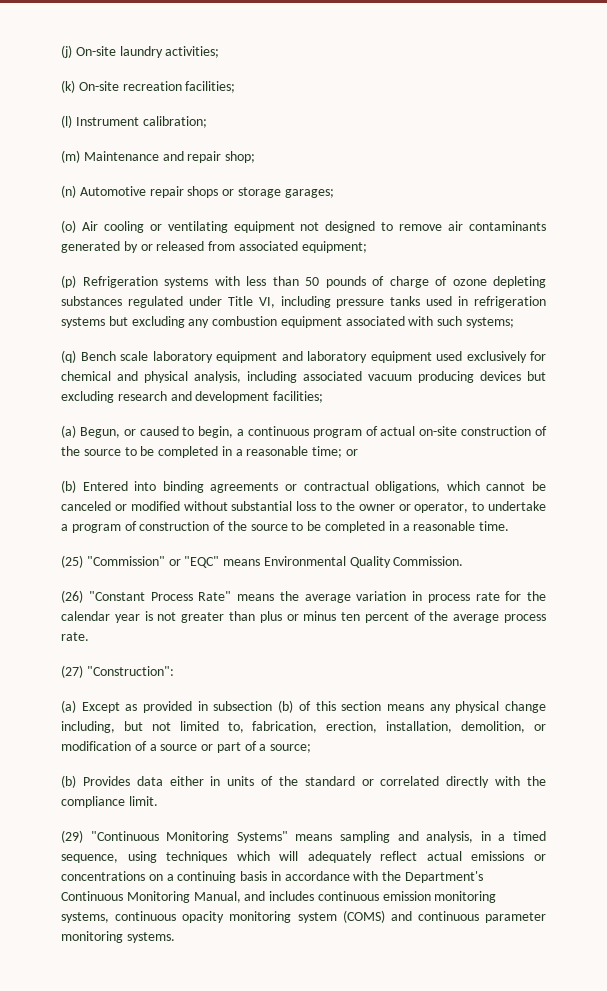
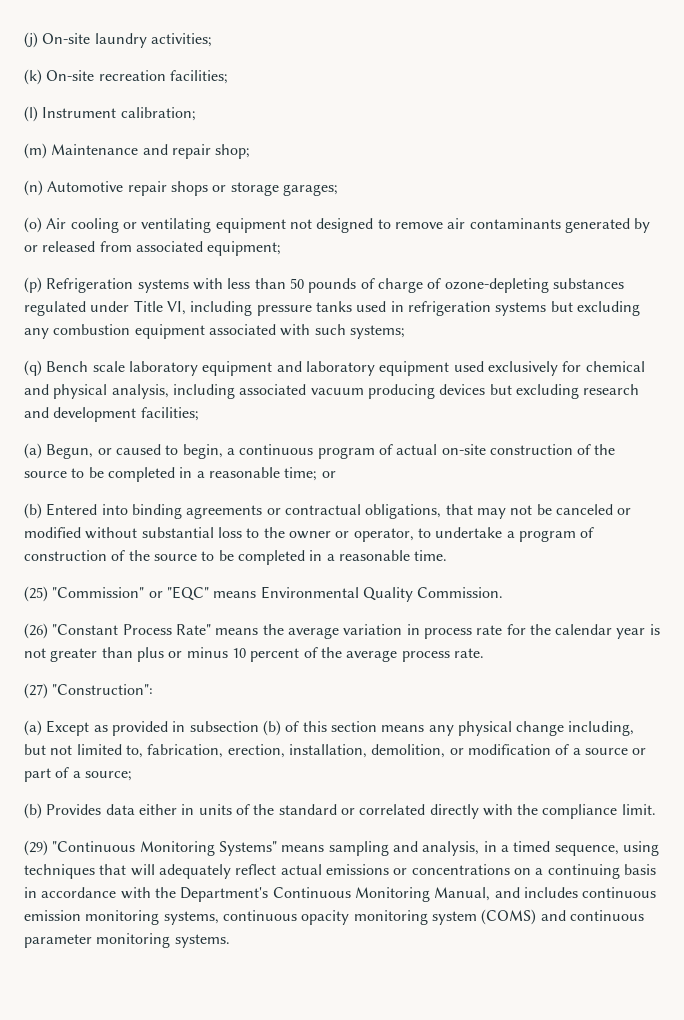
- (p) Refrigeration systems with less than 50 pounds of charge of ozone depleting substances regulated under Title VI, including pressure tanks used in refrigeration systems but excluding any combustion equipment associated with such systems;
+ (p) Refrigeration systems with less than 50 pounds of charge of ozone-depleting substances regulated under Title VI, including pressure tanks used in refrigeration systems but excluding any combustion equipment associated with such systems;
- (b) Entered into binding agreements or contractual obligations, which cannot be canceled or modified without substantial loss to the owner or operator, to undertake a program of construction of the source to be completed in a reasonable time.
+ (b) Entered into binding agreements or contractual obligations, that may not be canceled or modified without substantial loss to the owner or operator, to undertake a program of construction of the source to be completed in a reasonable time.
- (26) "Constant Process Rate" means the average variation in process rate for the calendar year is not greater than plus or minus ten percent of the average process rate.
+ (26) "Constant Process Rate" means the average variation in process rate for the calendar year is not greater than plus or minus 10 percent of the average process rate.
- (29) "Continuous Monitoring Systems" means sampling and analysis, in a timed sequence, using techniques which will adequately reflect actual emissions or concentrations on a continuing basis in accordance with the Department's Continuous Monitoring Manual, and includes continuous emission monitoring systems, continuous opacity monitoring system (COMS) and continuous parameter monitoring systems.
+ (29) "Continuous Monitoring Systems" means sampling and analysis, in a timed sequence, using techniques that will adequately reflect actual emissions or concentrations on a continuing basis in accordance with the Department's Continuous Monitoring Manual, and includes continuous emission monitoring systems, continuous opacity monitoring system (COMS) and continuous parameter monitoring systems.

